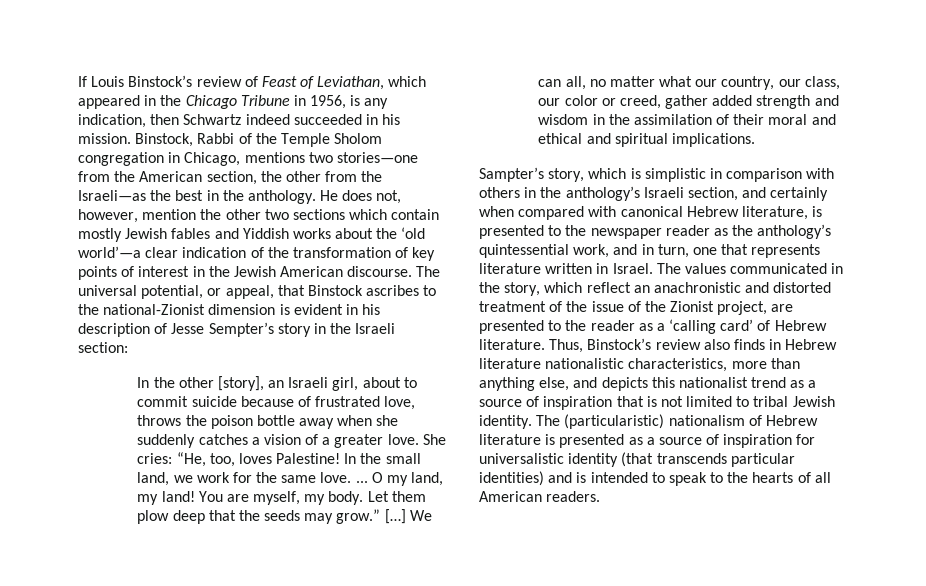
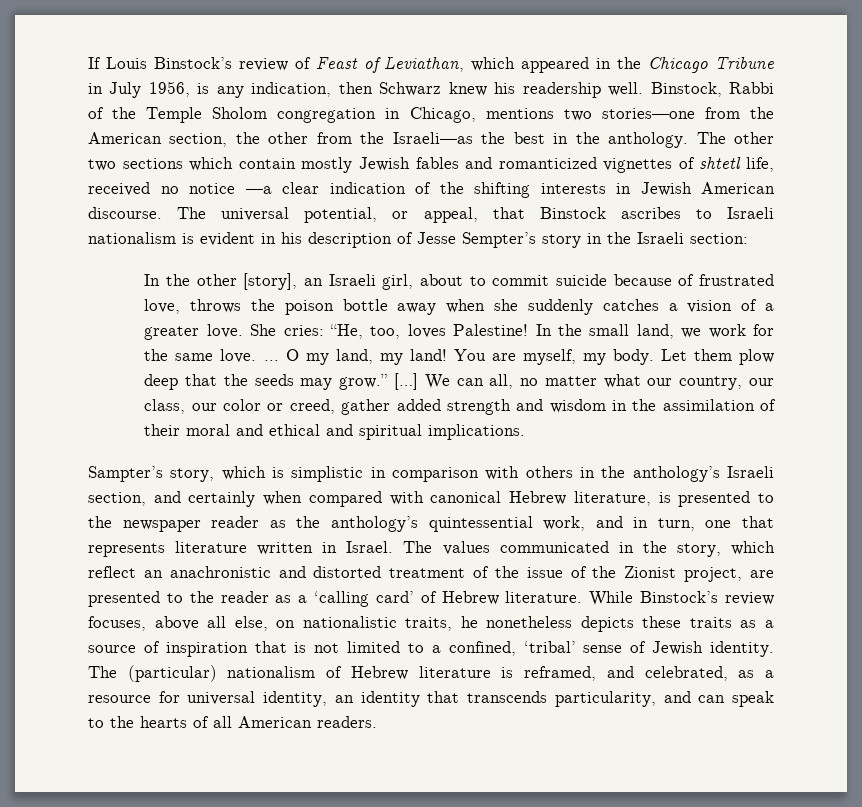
- If Louis Binstock’s review of Feast of Leviathan, which appeared in the Chicago Tribune in 1956, is any indication, then Schwartz indeed succeeded in his mission.
+ If Louis Binstock’s review of Feast of Leviathan, which appeared in the Chicago Tribune in July 1956, is any indication, then Schwarz knew his readership well.
- He does not, however, mention the other two sections which contain mostly Jewish fables and Yiddish works about the ‘old world’—a clear indication of the transformation of key points of interest in the Jewish American discourse.
+ The other two sections which contain mostly Jewish fables and romanticized vignettes of shtetl life, received no notice —a clear indication of the shifting interests in Jewish American discourse.
- The universal potential, or appeal, that Binstock ascribes to the national-Zionist dimension is evident in his description of Jesse Sempter’s story in the Israeli section:
+ The universal potential, or appeal, that Binstock ascribes to Israeli nationalism is evident in his description of Jesse Sempter’s story in the Israeli section:
- Thus, Binstock’s review also finds in Hebrew literature nationalistic characteristics, more than anything else, and depicts this nationalist trend as a source of inspiration that is not limited to tribal Jewish identity.
+ While Binstock’s review focuses, above all else, on nationalistic traits, he nonetheless depicts these traits as a source of inspiration that is not limited to a confined, ‘tribal’ sense of Jewish identity.
- The (particularistic) nationalism of Hebrew literature is presented as a source of inspiration for universalistic identity (that transcends particular identities) and is intended to speak to the hearts of all American readers.
+ The (particular) nationalism of Hebrew literature is reframed, and celebrated, as a resource for universal identity, an identity that transcends particularity, and can speak to the hearts of all American readers.

